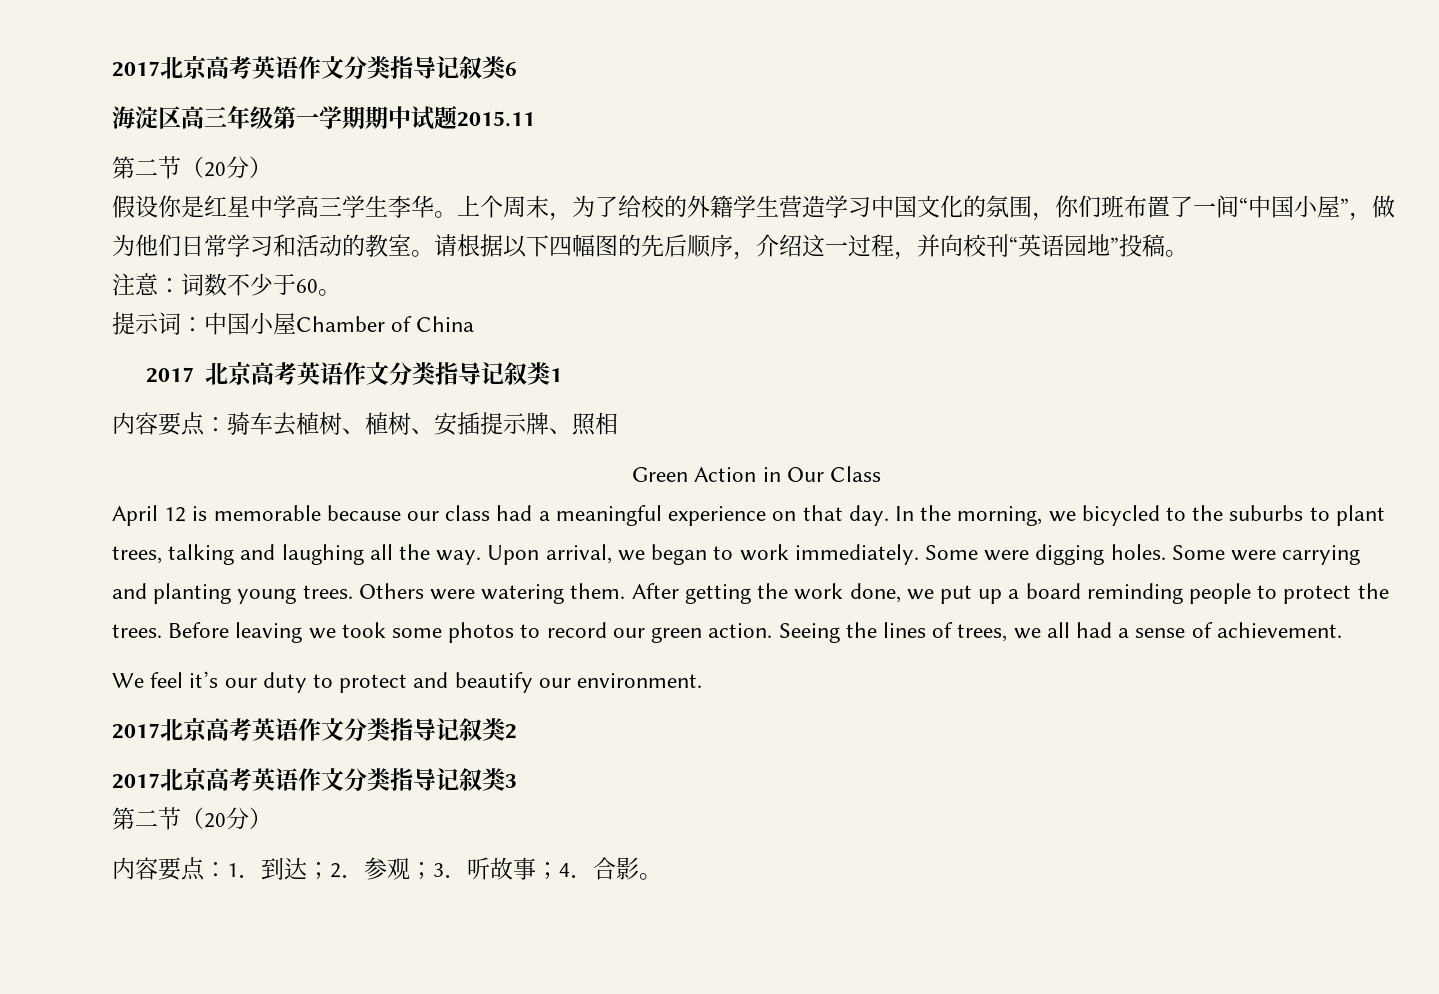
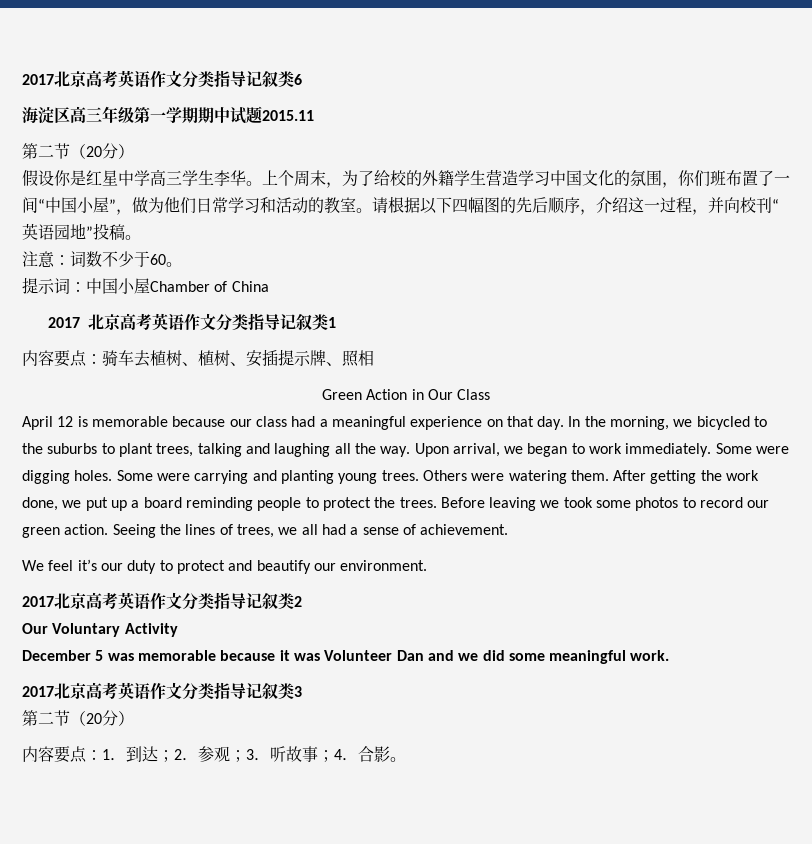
+ Our Voluntary Activity
+ December 5 was memorable because it was Volunteer Dan and we did some meaningful work.

